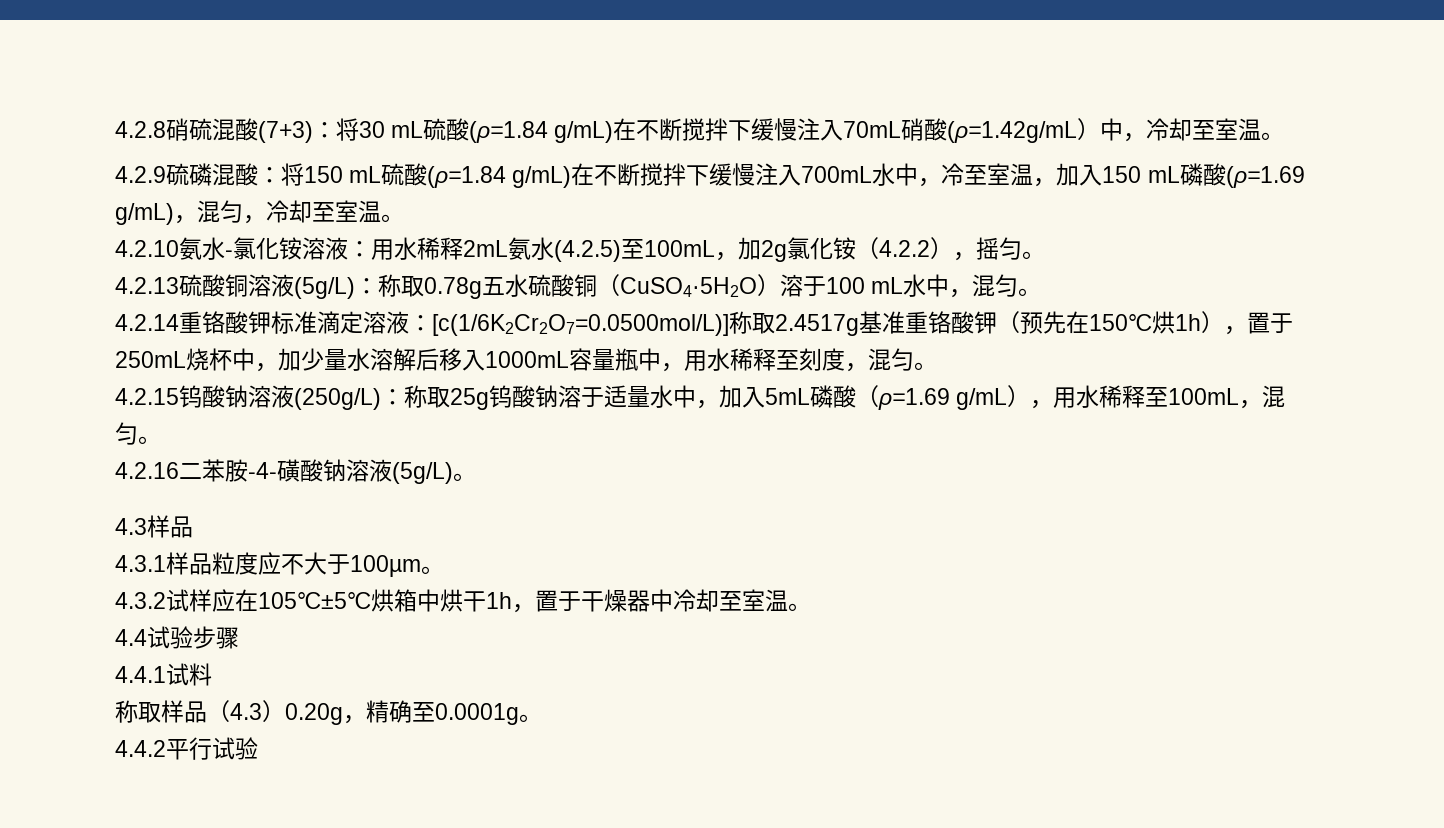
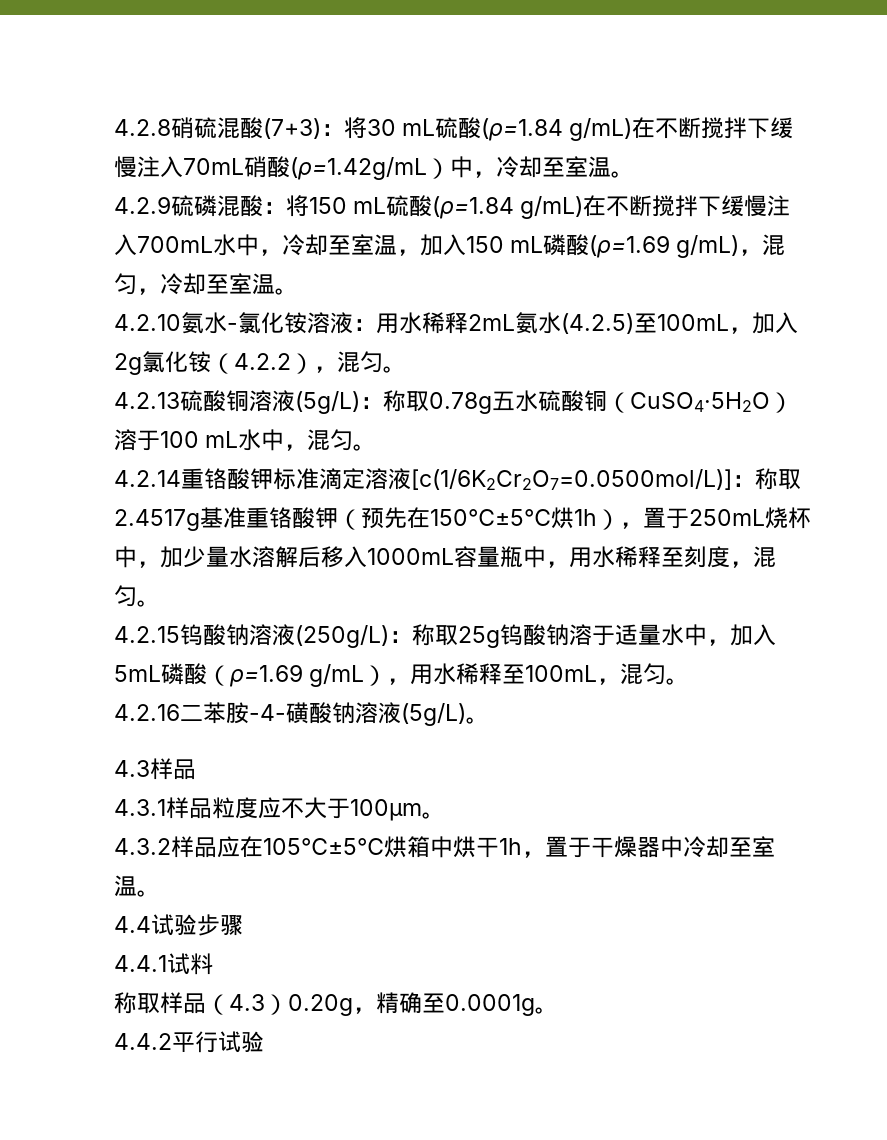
- 4.2.9硫磷混酸：将150 mL硫酸(ρ=1.84 g/mL)在不断搅拌下缓慢注入700mL水中，冷至室温，加入150 mL磷酸(ρ=1.69 g/mL)，混匀，冷却至室温。
+ 4.2.9硫磷混酸：将150 mL硫酸(ρ=1.84 g/mL)在不断搅拌下缓慢注入700mL水中，冷却至室温，加入150 mL磷酸(ρ=1.69 g/mL)，混匀，冷却至室温。
- 4.2.10氨水-氯化铵溶液：用水稀释2mL氨水(4.2.5)至100mL，加2g氯化铵（4.2.2），摇匀。
+ 4.2.10氨水-氯化铵溶液：用水稀释2mL氨水(4.2.5)至100mL，加入2g氯化铵（4.2.2），混匀。
- 4.2.14重铬酸钾标准滴定溶液：[c(1/6K2Cr2O7=0.0500mol/L)]称取2.4517g基准重铬酸钾（预先在150℃烘1h），置于250mL烧杯中，加少量水溶解后移入1000mL容量瓶中，用水稀释至刻度，混匀。
+ 4.2.14重铬酸钾标准滴定溶液[c(1/6K2Cr2O7=0.0500mol/L)]：称取2.4517g基准重铬酸钾（预先在150℃±5℃烘1h），置于250mL烧杯中，加少量水溶解后移入1000mL容量瓶中，用水稀释至刻度，混匀。
- 4.3.2试样应在105℃±5℃烘箱中烘干1h，置于干燥器中冷却至室温。
+ 4.3.2样品应在105℃±5℃烘箱中烘干1h，置于干燥器中冷却至室温。

